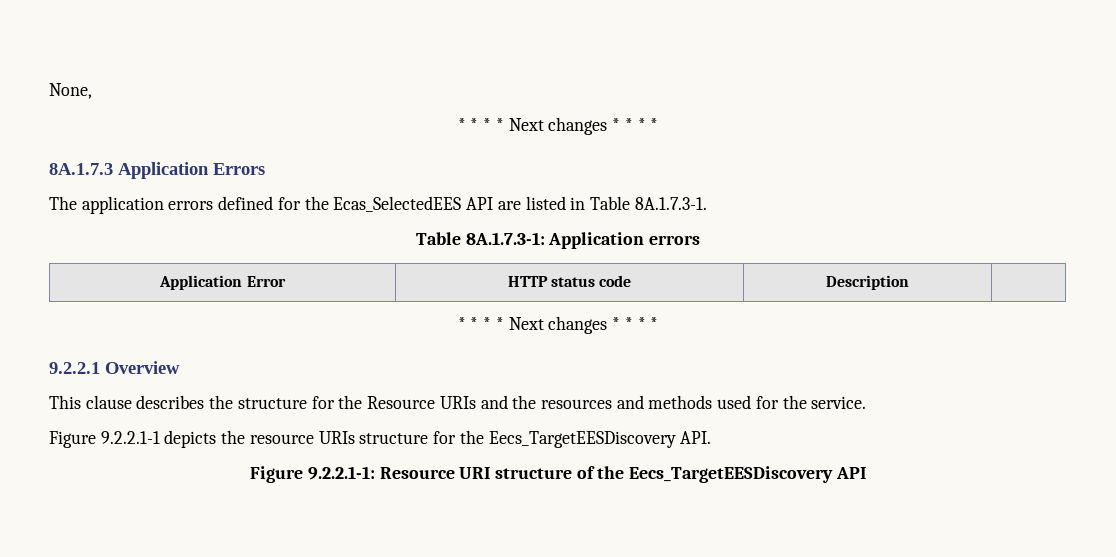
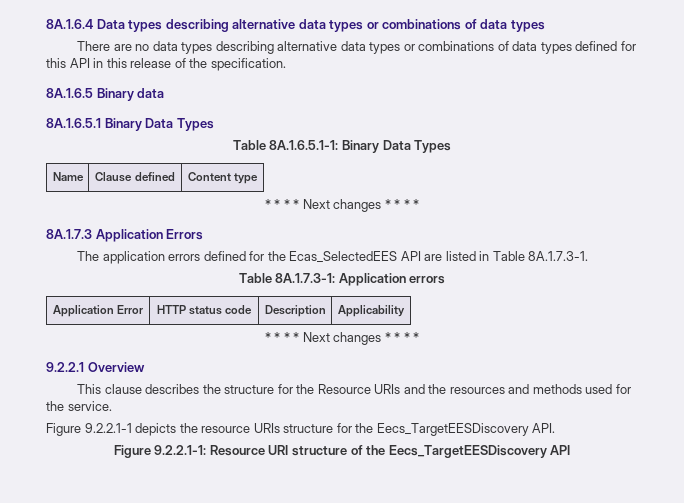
- None,
+ 8A.1.6.4 Data types describing alternative data types or combinations of data types
+ There are no data types describing alternative data types or combinations of data types defined for this API in this release of the specification.
+ 8A.1.6.5 Binary data
+ 8A.1.6.5.1 Binary Data Types
+ Table 8A.1.6.5.1-1: Binary Data Types
+ Name | Clause defined | Content type
- Application Error | HTTP status code | Description |
+ Application Error | HTTP status code | Description | Applicability

